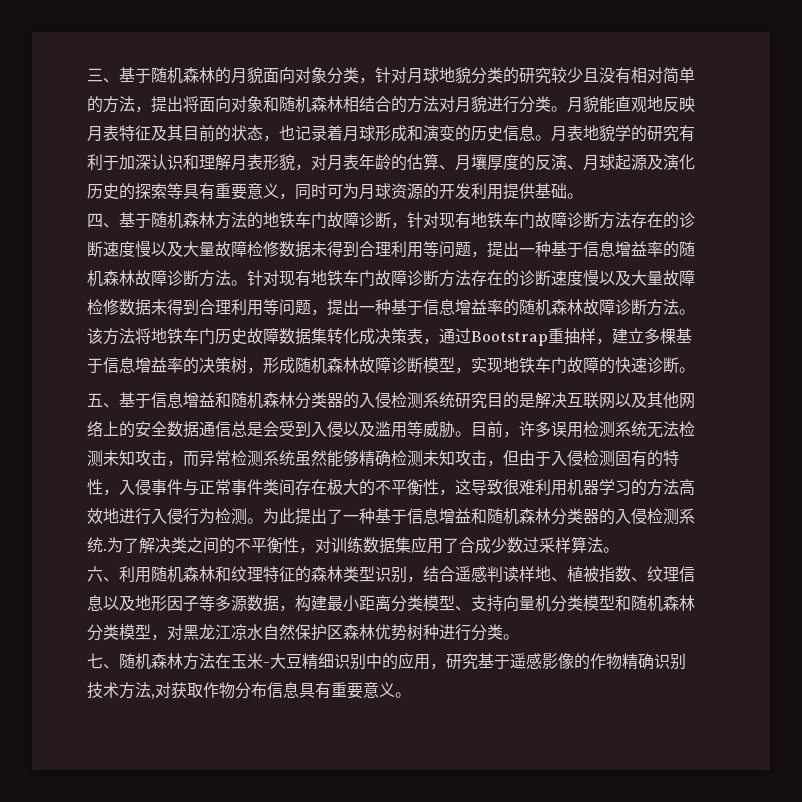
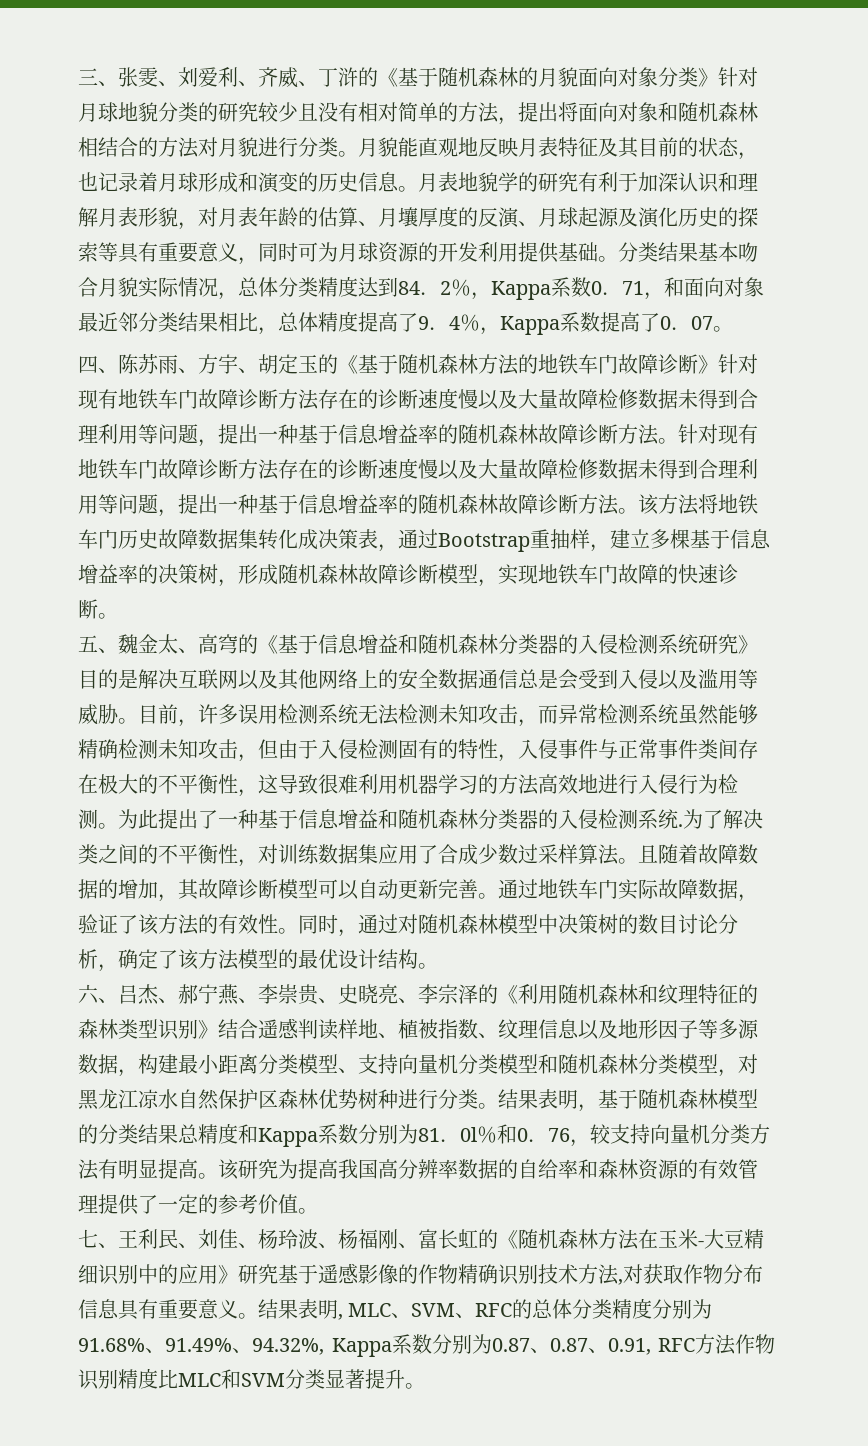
- 三、基于随机森林的月貌面向对象分类，针对月球地貌分类的研究较少且没有相对简单的方法，提出将面向对象和随机森林相结合的方法对月貌进行分类。
+ 三、张雯、刘爱利、齐威、丁浒的《基于随机森林的月貌面向对象分类》针对月球地貌分类的研究较少且没有相对简单的方法，提出将面向对象和随机森林相结合的方法对月貌进行分类。
- 月表地貌学的研究有利于加深认识和理解月表形貌，对月表年龄的估算、月壤厚度的反演、月球起源及演化历史的探索等具有重要意义，同时可为月球资源的开发利用提供基础。
- 四、基于随机森林方法的地铁车门故障诊断，针对现有地铁车门故障诊断方法存在的诊断速度慢以及大量故障检修数据未得到合理利用等问题，提出一种基于信息增益率的随机森林故障诊断方法。
+ 月表地貌学的研究有利于加深认识和理解月表形貌，对月表年龄的估算、月壤厚度的反演、月球起源及演化历史的探索等具有重要意义，同时可为月球资源的开发利用提供基础。分类结果基本吻合月貌实际情况，总体分类精度达到84．2％，Kappa系数0．71，和面向对象最近邻分类结果相比，总体精度提高了9．4％，Kappa系数提高了0．07。
+ 四、陈苏雨、方宇、胡定玉的《基于随机森林方法的地铁车门故障诊断》针对现有地铁车门故障诊断方法存在的诊断速度慢以及大量故障检修数据未得到合理利用等问题，提出一种基于信息增益率的随机森林故障诊断方法。
- 五、基于信息增益和随机森林分类器的入侵检测系统研究目的是解决互联网以及其他网络上的安全数据通信总是会受到入侵以及滥用等威胁。
+ 五、魏金太、高穹的《基于信息增益和随机森林分类器的入侵检测系统研究》目的是解决互联网以及其他网络上的安全数据通信总是会受到入侵以及滥用等威胁。
- 为了解决类之间的不平衡性，对训练数据集应用了合成少数过采样算法。
- 六、利用随机森林和纹理特征的森林类型识别，结合遥感判读样地、植被指数、纹理信息以及地形因子等多源数据，构建最小距离分类模型、支持向量机分类模型和随机森林分类模型，对黑龙江凉水自然保护区森林优势树种进行分类。
- 七、随机森林方法在玉米-大豆精细识别中的应用，研究基于遥感影像的作物精确识别技术方法,对获取作物分布信息具有重要意义。
+ 为了解决类之间的不平衡性，对训练数据集应用了合成少数过采样算法。且随着故障数据的增加，其故障诊断模型可以自动更新完善。通过地铁车门实际故障数据，验证了该方法的有效性。同时，通过对随机森林模型中决策树的数目讨论分析，确定了该方法模型的最优设计结构。
+ 六、吕杰、郝宁燕、李崇贵、史晓亮、李宗泽的《利用随机森林和纹理特征的森林类型识别》结合遥感判读样地、植被指数、纹理信息以及地形因子等多源数据，构建最小距离分类模型、支持向量机分类模型和随机森林分类模型，对黑龙江凉水自然保护区森林优势树种进行分类。结果表明，基于随机森林模型的分类结果总精度和Kappa系数分别为81．0l％和0．76，较支持向量机分类方法有明显提高。该研究为提高我国高分辨率数据的自给率和森林资源的有效管理提供了一定的参考价值。
+ 七、王利民、刘佳、杨玲波、杨福刚、富长虹的《随机森林方法在玉米-大豆精细识别中的应用》研究基于遥感影像的作物精确识别技术方法,对获取作物分布信息具有重要意义。
+ 结果表明, MLC、SVM、RFC的总体分类精度分别为91.68%、91.49%、94.32%, Kappa系数分别为0.87、0.87、0.91, RFC方法作物识别精度比MLC和SVM分类显著提升。

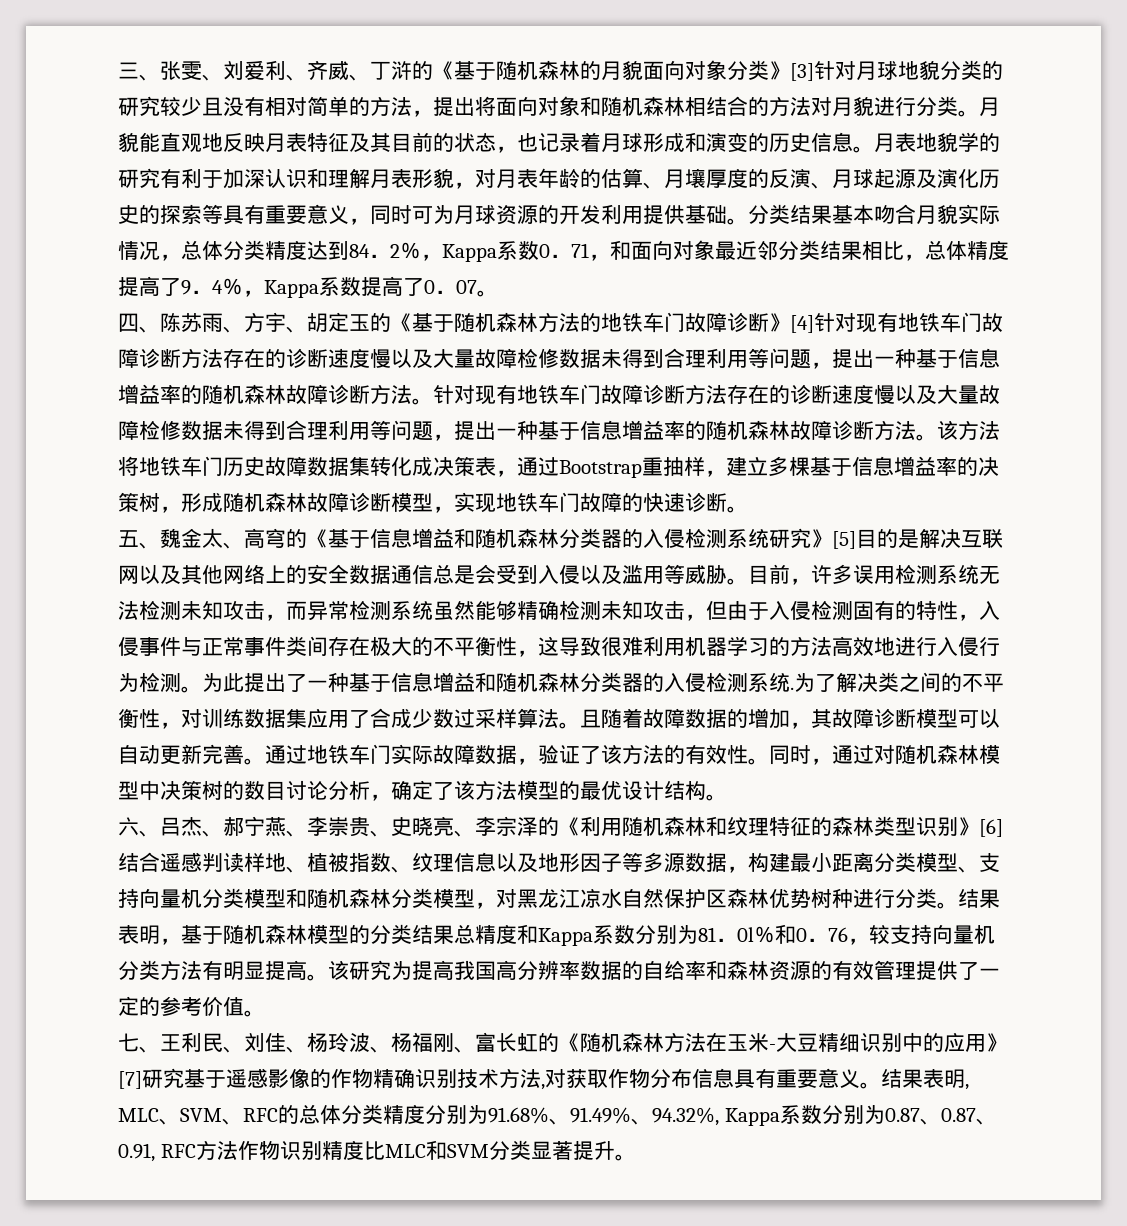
- 三、张雯、刘爱利、齐威、丁浒的《基于随机森林的月貌面向对象分类》针对月球地貌分类的研究较少且没有相对简单的方法，提出将面向对象和随机森林相结合的方法对月貌进行分类。
+ 三、张雯、刘爱利、齐威、丁浒的《基于随机森林的月貌面向对象分类》[3]针对月球地貌分类的研究较少且没有相对简单的方法，提出将面向对象和随机森林相结合的方法对月貌进行分类。
- 四、陈苏雨、方宇、胡定玉的《基于随机森林方法的地铁车门故障诊断》针对现有地铁车门故障诊断方法存在的诊断速度慢以及大量故障检修数据未得到合理利用等问题，提出一种基于信息增益率的随机森林故障诊断方法。
+ 四、陈苏雨、方宇、胡定玉的《基于随机森林方法的地铁车门故障诊断》[4]针对现有地铁车门故障诊断方法存在的诊断速度慢以及大量故障检修数据未得到合理利用等问题，提出一种基于信息增益率的随机森林故障诊断方法。
- 五、魏金太、高穹的《基于信息增益和随机森林分类器的入侵检测系统研究》目的是解决互联网以及其他网络上的安全数据通信总是会受到入侵以及滥用等威胁。
+ 五、魏金太、高穹的《基于信息增益和随机森林分类器的入侵检测系统研究》[5]目的是解决互联网以及其他网络上的安全数据通信总是会受到入侵以及滥用等威胁。
- 六、吕杰、郝宁燕、李崇贵、史晓亮、李宗泽的《利用随机森林和纹理特征的森林类型识别》结合遥感判读样地、植被指数、纹理信息以及地形因子等多源数据，构建最小距离分类模型、支持向量机分类模型和随机森林分类模型，对黑龙江凉水自然保护区森林优势树种进行分类。
+ 六、吕杰、郝宁燕、李崇贵、史晓亮、李宗泽的《利用随机森林和纹理特征的森林类型识别》[6]结合遥感判读样地、植被指数、纹理信息以及地形因子等多源数据，构建最小距离分类模型、支持向量机分类模型和随机森林分类模型，对黑龙江凉水自然保护区森林优势树种进行分类。
- 七、王利民、刘佳、杨玲波、杨福刚、富长虹的《随机森林方法在玉米-大豆精细识别中的应用》研究基于遥感影像的作物精确识别技术方法,对获取作物分布信息具有重要意义。
+ 七、王利民、刘佳、杨玲波、杨福刚、富长虹的《随机森林方法在玉米-大豆精细识别中的应用》[7]研究基于遥感影像的作物精确识别技术方法,对获取作物分布信息具有重要意义。

